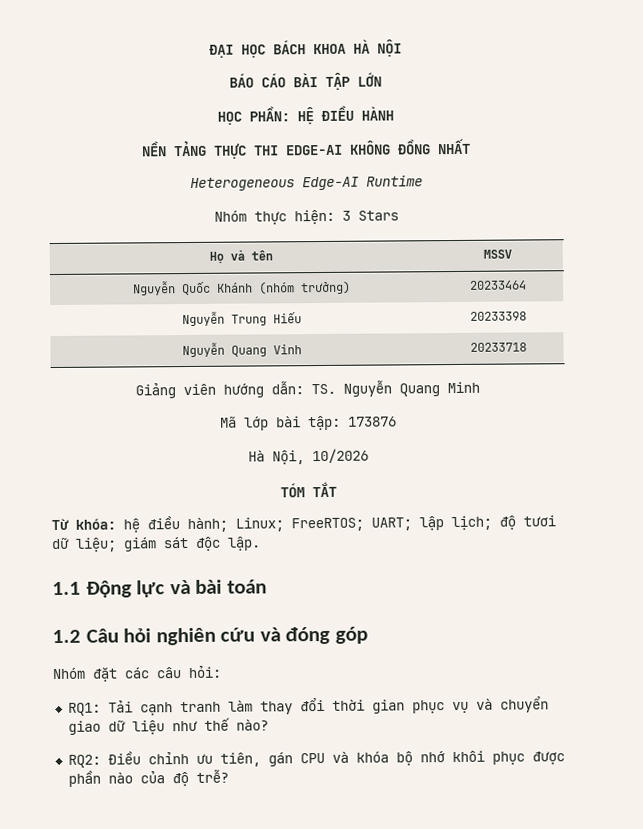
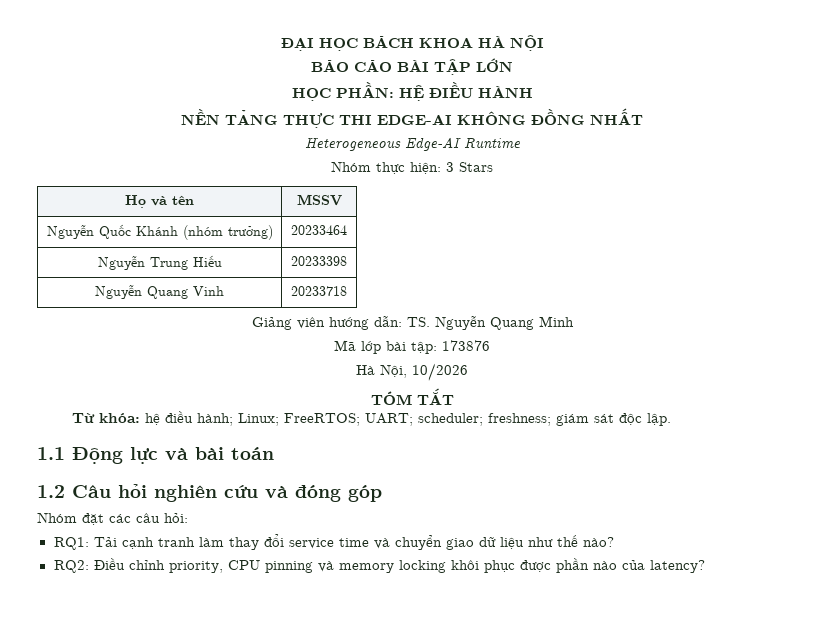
- Từ khóa: hệ điều hành; Linux; FreeRTOS; UART; lập lịch; độ tươi dữ liệu; giám sát độc lập.
+ Từ khóa: hệ điều hành; Linux; FreeRTOS; UART; scheduler; freshness; giám sát độc lập.
- RQ1: Tải cạnh tranh làm thay đổi thời gian phục vụ và chuyển giao dữ liệu như thế nào?
+ RQ1: Tải cạnh tranh làm thay đổi service time và chuyển giao dữ liệu như thế nào?
- RQ2: Điều chỉnh ưu tiên, gán CPU và khóa bộ nhớ khôi phục được phần nào của độ trễ?
+ RQ2: Điều chỉnh priority, CPU pinning và memory locking khôi phục được phần nào của latency?

